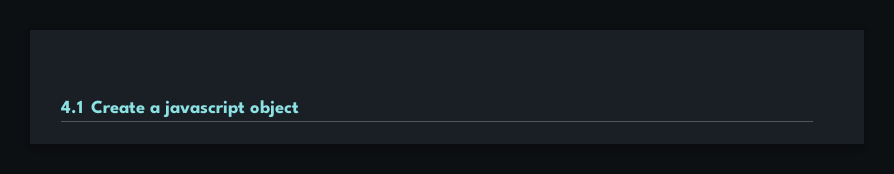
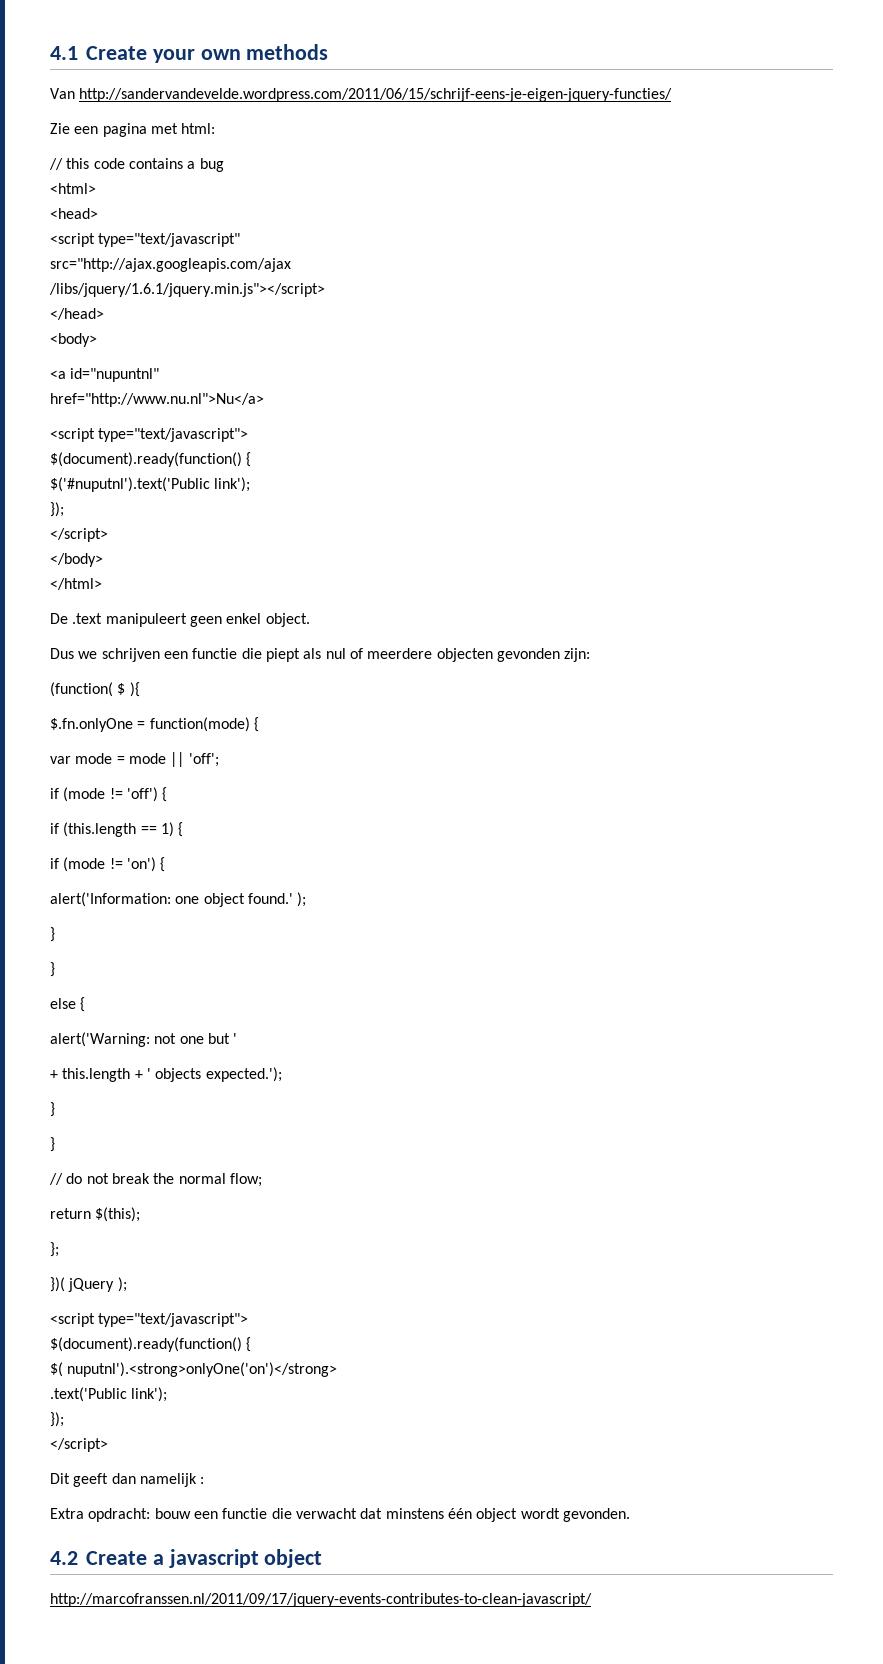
- 4.1 Create a javascript object
+ 4.1 Create your own methods
+ Van http://sandervandevelde.wordpress.com/2011/06/15/schrijf-eens-je-eigen-jquery-functies/
+ Zie een pagina met html:
+ // this code contains a bug
+ <html>
+ <head>
+ <script type="text/javascript"
+ src="http://ajax.googleapis.com/ajax
+ /libs/jquery/1.6.1/jquery.min.js"></script>
+ </head>
+ <body>
+ <a id="nupuntnl"
+ href="http://www.nu.nl">Nu</a>
+ <script type="text/javascript">
+ $(document).ready(function() {
+ $('#nuputnl').text('Public link');
+ });
+ </script>
+ </body>
+ </html>
+ De .text manipuleert geen enkel object.
+ Dus we schrijven een functie die piept als nul of meerdere objecten gevonden zijn:
+ (function( $ ){
+ $.fn.onlyOne = function(mode) {
+ var mode = mode || 'off';
+ if (mode != 'off') {
+ if (this.length == 1) {
+ if (mode != 'on') {
+ alert('Information: one object found.' );
+ }
+ }
+ else {
+ alert('Warning: not one but '
+ + this.length + ' objects expected.');
+ }
+ }
+ // do not break the normal flow;
+ return $(this);
+ };
+ })( jQuery );
+ <script type="text/javascript">
+ $(document).ready(function() {
+ $( nuputnl').<strong>onlyOne('on')</strong>
+ .text('Public link');
+ });
+ </script>
+ Dit geeft dan namelijk :
+ Extra opdracht: bouw een functie die verwacht dat minstens één object wordt gevonden.
+ 4.2 Create a javascript object
+ http://marcofranssen.nl/2011/09/17/jquery-events-contributes-to-clean-javascript/

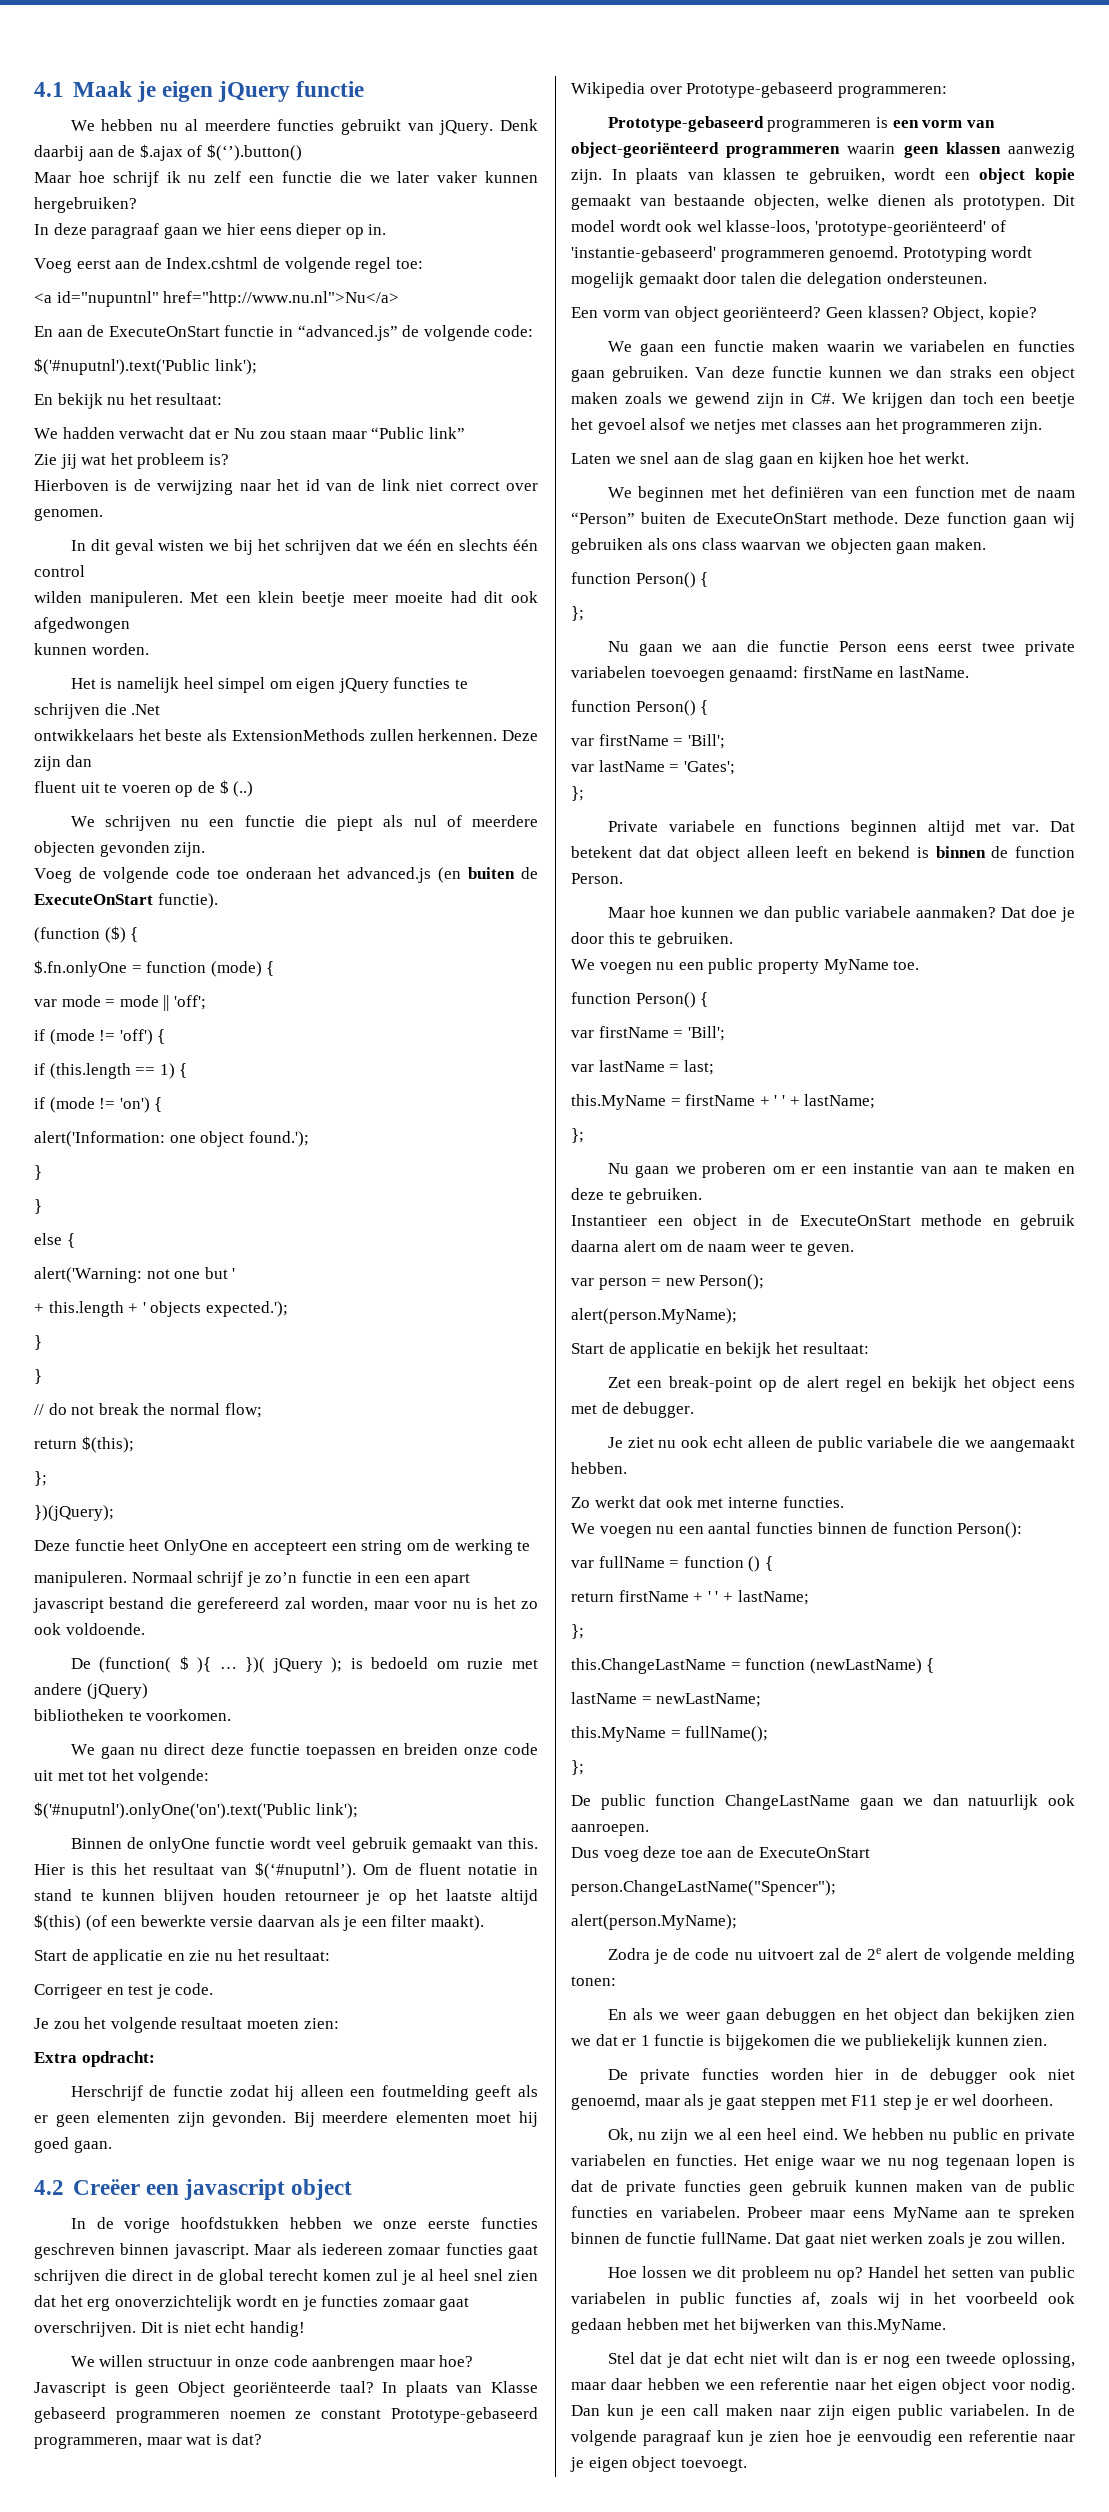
- 4.1 Create your own methods
- Van http://sandervandevelde.wordpress.com/2011/06/15/schrijf-eens-je-eigen-jquery-functies/
- Zie een pagina met html:
- // this code contains a bug
- <html>
- <head>
- <script type="text/javascript"
- src="http://ajax.googleapis.com/ajax
- /libs/jquery/1.6.1/jquery.min.js"></script>
- </head>
- <body>
+ 4.1 Maak je eigen jQuery functie
+ We hebben nu al meerdere functies gebruikt van jQuery. Denk daarbij aan de $.ajax of $(‘’).button()
+ Maar hoe schrijf ik nu zelf een functie die we later vaker kunnen hergebruiken?
+ In deze paragraaf gaan we hier eens dieper op in.
+ Voeg eerst aan de Index.cshtml de volgende regel toe:
- <a id="nupuntnl"
- href="http://www.nu.nl">Nu</a>
- <script type="text/javascript">
- $(document).ready(function() {
+ <a id="nupuntnl" href="http://www.nu.nl">Nu</a>
+ En aan de ExecuteOnStart functie in “advanced.js” de volgende code:
  $('#nuputnl').text('Public link');
- });
- </script>
- </body>
- </html>
- De .text manipuleert geen enkel object.
- Dus we schrijven een functie die piept als nul of meerdere objecten gevonden zijn:
- (function( $ ){
+ En bekijk nu het resultaat:
+ We hadden verwacht dat er Nu zou staan maar “Public link”
+ Zie jij wat het probleem is?
+ Hierboven is de verwijzing naar het id van de link niet correct over genomen.
+ In dit geval wisten we bij het schrijven dat we één en slechts één control
+ wilden manipuleren. Met een klein beetje meer moeite had dit ook afgedwongen
+ kunnen worden.
+ Het is namelijk heel simpel om eigen jQuery functies te schrijven die .Net
+ ontwikkelaars het beste als ExtensionMethods zullen herkennen. Deze zijn dan
+ fluent uit te voeren op de $ (..)
+ We schrijven nu een functie die piept als nul of meerdere objecten gevonden zijn.
+ Voeg de volgende code toe onderaan het advanced.js (en buiten de ExecuteOnStart functie).
+ (function ($) {
- $.fn.onlyOne = function(mode) {
+ $.fn.onlyOne = function (mode) {
- alert('Information: one object found.' );
+ alert('Information: one object found.');
- })( jQuery );
- <script type="text/javascript">
- $(document).ready(function() {
- $( nuputnl').<strong>onlyOne('on')</strong>
- .text('Public link');
- });
- </script>
- Dit geeft dan namelijk :
- Extra opdracht: bouw een functie die verwacht dat minstens één object wordt gevonden.
+ })(jQuery);
+ Deze functie heet OnlyOne en accepteert een string om de werking te
+ manipuleren. Normaal schrijf je zo’n functie in een een apart javascript bestand die gerefereerd zal worden, maar voor nu is het zo ook voldoende.
+ De (function( $ ){ … })( jQuery ); is bedoeld om ruzie met andere (jQuery)
+ bibliotheken te voorkomen.
+ We gaan nu direct deze functie toepassen en breiden onze code uit met tot het volgende:
+ $('#nuputnl').onlyOne('on').text('Public link');
+ Binnen de onlyOne functie wordt veel gebruik gemaakt van this. Hier is this het resultaat van $(‘#nuputnl’). Om de fluent notatie in stand te kunnen blijven houden retourneer je op het laatste altijd $(this) (of een bewerkte versie daarvan als je een filter maakt).
+ Start de applicatie en zie nu het resultaat:
+ Corrigeer en test je code.
+ Je zou het volgende resultaat moeten zien:
+ Extra opdracht:
+ Herschrijf de functie zodat hij alleen een foutmelding geeft als er geen elementen zijn gevonden. Bij meerdere elementen moet hij goed gaan.
- 4.2 Create a javascript object
+ 4.2 Creëer een javascript object
- http://marcofranssen.nl/2011/09/17/jquery-events-contributes-to-clean-javascript/
+ In de vorige hoofdstukken hebben we onze eerste functies geschreven binnen javascript. Maar als iedereen zomaar functies gaat schrijven die direct in de global terecht komen zul je al heel snel zien dat het erg onoverzichtelijk wordt en je functies zomaar gaat overschrijven. Dit is niet echt handig!
+ We willen structuur in onze code aanbrengen maar hoe? Javascript is geen Object georiënteerde taal? In plaats van Klasse gebaseerd programmeren noemen ze constant Prototype-gebaseerd programmeren, maar wat is dat?
+ Wikipedia over Prototype-gebaseerd programmeren:
+ Prototype-gebaseerd programmeren is een vorm van object-georiënteerd programmeren waarin geen klassen aanwezig zijn. In plaats van klassen te gebruiken, wordt een object kopie gemaakt van bestaande objecten, welke dienen als prototypen. Dit model wordt ook wel klasse-loos, 'prototype-georiënteerd' of 'instantie-gebaseerd' programmeren genoemd. Prototyping wordt mogelijk gemaakt door talen die delegation ondersteunen.
+ Een vorm van object georiënteerd? Geen klassen? Object, kopie?
+ We gaan een functie maken waarin we variabelen en functies gaan gebruiken. Van deze functie kunnen we dan straks een object maken zoals we gewend zijn in C#. We krijgen dan toch een beetje het gevoel alsof we netjes met classes aan het programmeren zijn.
+ Laten we snel aan de slag gaan en kijken hoe het werkt.
+ We beginnen met het definiëren van een function met de naam “Person” buiten de ExecuteOnStart methode. Deze function gaan wij gebruiken als ons class waarvan we objecten gaan maken.
+ function Person() {
+ };
+ Nu gaan we aan die functie Person eens eerst twee private variabelen toevoegen genaamd: firstName en lastName.
+ function Person() {
+ var firstName = 'Bill';
+ var lastName = 'Gates';
+ };
+ Private variabele en functions beginnen altijd met var. Dat betekent dat dat object alleen leeft en bekend is binnen de function Person.
+ Maar hoe kunnen we dan public variabele aanmaken? Dat doe je door this te gebruiken.
+ We voegen nu een public property MyName toe.
+ function Person() {
+ var firstName = 'Bill';
+ var lastName = last;
+ this.MyName = firstName + ' ' + lastName;
+ };
+ Nu gaan we proberen om er een instantie van aan te maken en deze te gebruiken.
+ Instantieer een object in de ExecuteOnStart methode en gebruik daarna alert om de naam weer te geven.
+ var person = new Person();
+ alert(person.MyName);
+ Start de applicatie en bekijk het resultaat:
+ Zet een break-point op de alert regel en bekijk het object eens met de debugger.
+ Je ziet nu ook echt alleen de public variabele die we aangemaakt hebben.
+ Zo werkt dat ook met interne functies.
+ We voegen nu een aantal functies binnen de function Person():
+ var fullName = function () {
+ return firstName + ' ' + lastName;
+ };
+ this.ChangeLastName = function (newLastName) {
+ lastName = newLastName;
+ this.MyName = fullName();
+ };
+ De public function ChangeLastName gaan we dan natuurlijk ook aanroepen.
+ Dus voeg deze toe aan de ExecuteOnStart
+ person.ChangeLastName("Spencer");
+ alert(person.MyName);
+ Zodra je de code nu uitvoert zal de 2e alert de volgende melding tonen:
+ En als we weer gaan debuggen en het object dan bekijken zien we dat er 1 functie is bijgekomen die we publiekelijk kunnen zien.
+ De private functies worden hier in de debugger ook niet genoemd, maar als je gaat steppen met F11 step je er wel doorheen.
+ Ok, nu zijn we al een heel eind. We hebben nu public en private variabelen en functies. Het enige waar we nu nog tegenaan lopen is dat de private functies geen gebruik kunnen maken van de public functies en variabelen. Probeer maar eens MyName aan te spreken binnen de functie fullName. Dat gaat niet werken zoals je zou willen.
+ Hoe lossen we dit probleem nu op? Handel het setten van public variabelen in public functies af, zoals wij in het voorbeeld ook gedaan hebben met het bijwerken van this.MyName.
+ Stel dat je dat echt niet wilt dan is er nog een tweede oplossing, maar daar hebben we een referentie naar het eigen object voor nodig. Dan kun je een call maken naar zijn eigen public variabelen. In de volgende paragraaf kun je zien hoe je eenvoudig een referentie naar je eigen object toevoegt.

